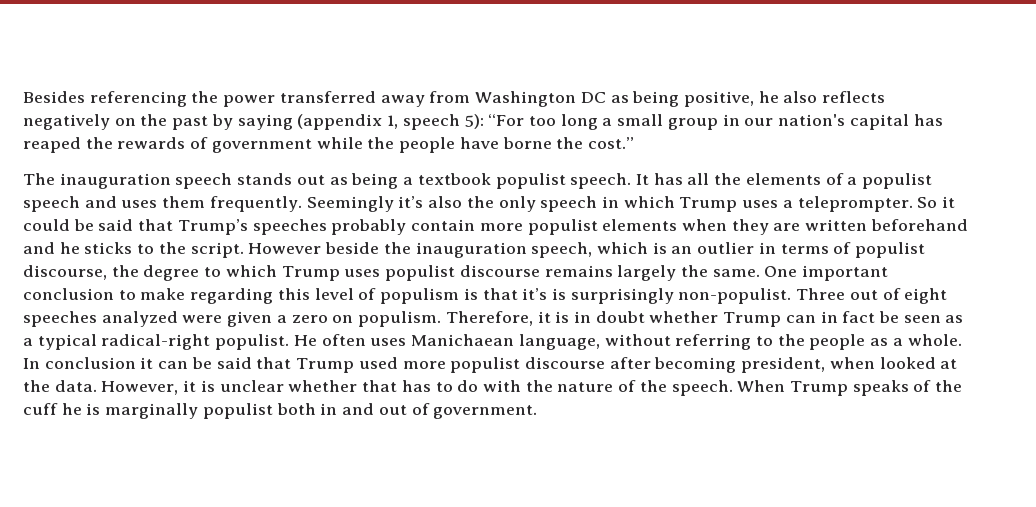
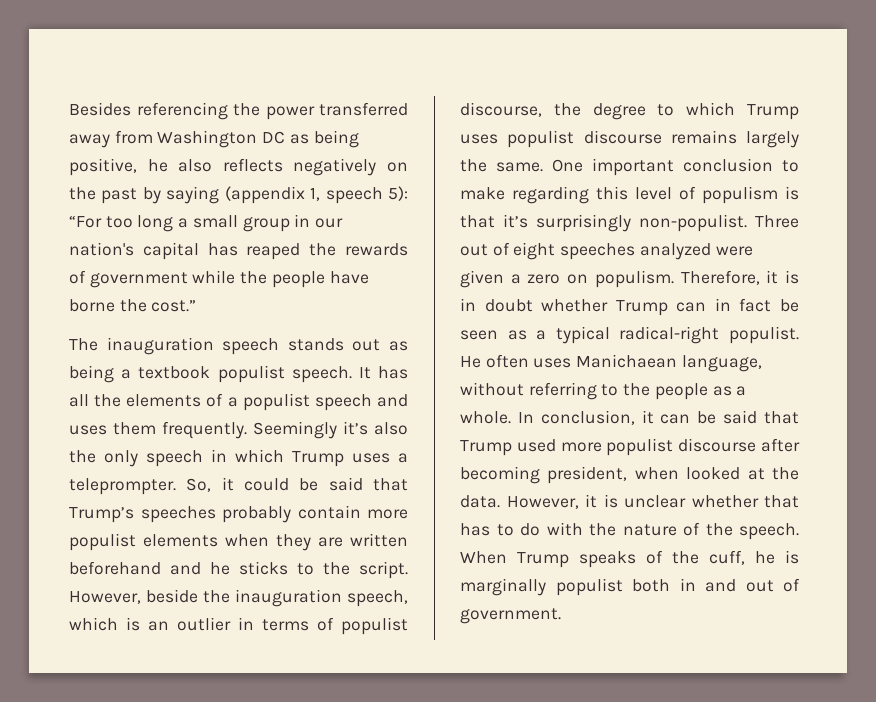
- So it could be said that Trump’s speeches probably contain more populist elements when they are written beforehand and he sticks to the script.
+ So, it could be said that Trump’s speeches probably contain more populist elements when they are written beforehand and he sticks to the script.
- However beside the inauguration speech, which is an outlier in terms of populist discourse, the degree to which Trump uses populist discourse remains largely the same.
+ However, beside the inauguration speech, which is an outlier in terms of populist discourse, the degree to which Trump uses populist discourse remains largely the same.
- One important conclusion to make regarding this level of populism is that it’s is surprisingly non-populist.
+ One important conclusion to make regarding this level of populism is that it’s surprisingly non-populist.
- In conclusion it can be said that Trump used more populist discourse after becoming president, when looked at the data.
+ In conclusion, it can be said that Trump used more populist discourse after becoming president, when looked at the data.
- When Trump speaks of the cuff he is marginally populist both in and out of government.
+ When Trump speaks of the cuff, he is marginally populist both in and out of government.

